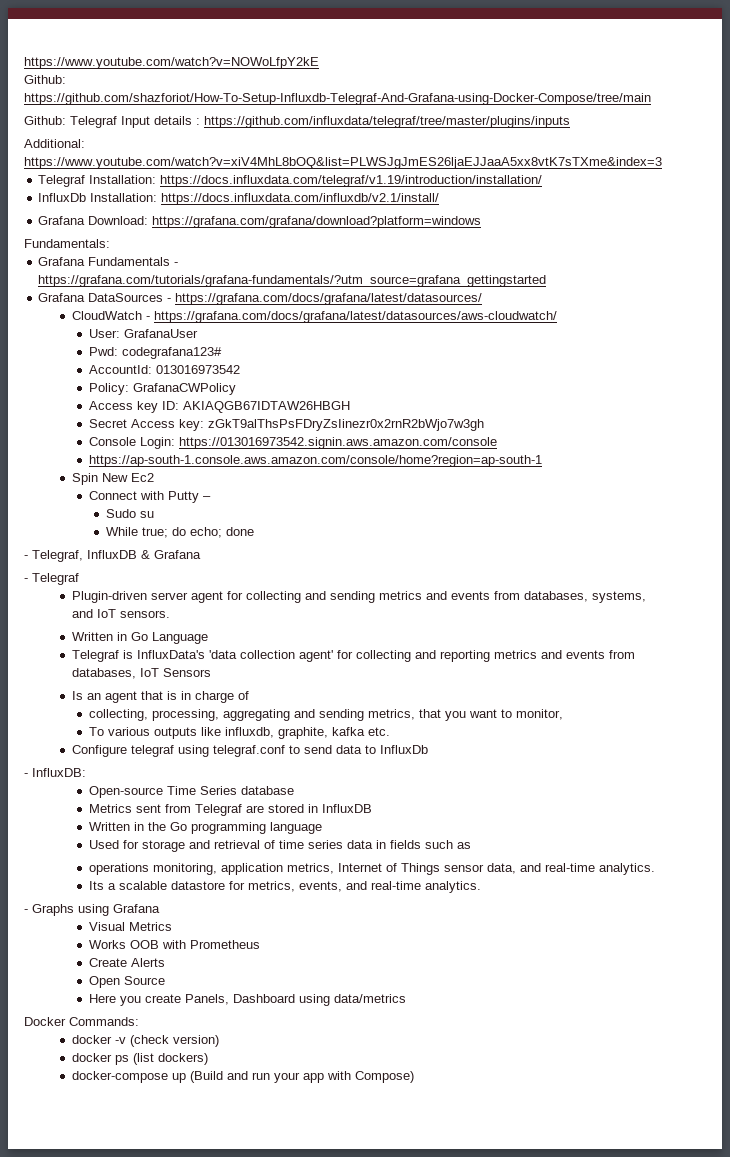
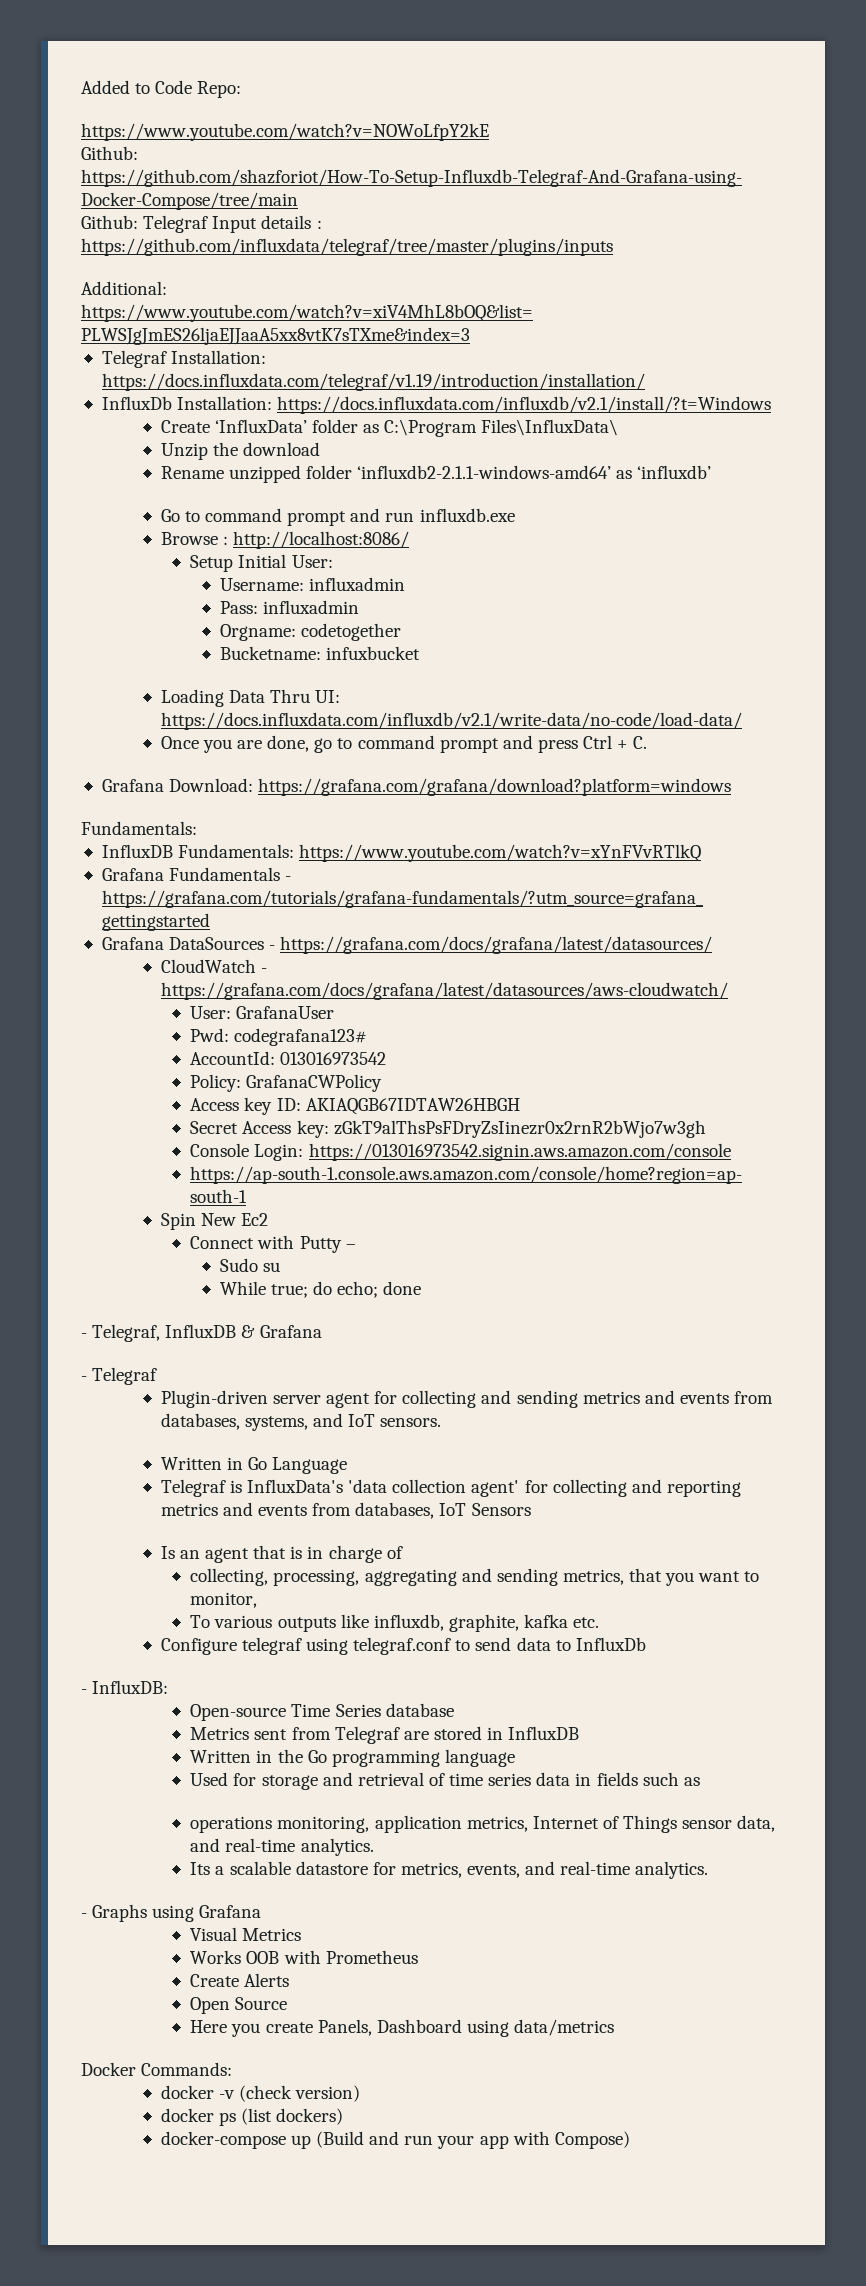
+ Added to Code Repo:
- InfluxDb Installation: https://docs.influxdata.com/influxdb/v2.1/install/
+ InfluxDb Installation: https://docs.influxdata.com/influxdb/v2.1/install/?t=Windows
+ Create ‘InfluxData’ folder as C:\Program Files\InfluxData\
+ Unzip the download
+ Rename unzipped folder ‘influxdb2-2.1.1-windows-amd64’ as ‘influxdb’
+ Go to command prompt and run influxdb.exe
+ Browse : http://localhost:8086/
+ Setup Initial User:
+ Username: influxadmin
+ Pass: influxadmin
+ Orgname: codetogether
+ Bucketname: infuxbucket
+ Loading Data Thru UI: https://docs.influxdata.com/influxdb/v2.1/write-data/no-code/load-data/
+ Once you are done, go to command prompt and press Ctrl + C.
+ InfluxDB Fundamentals: https://www.youtube.com/watch?v=xYnFVvRTlkQ

